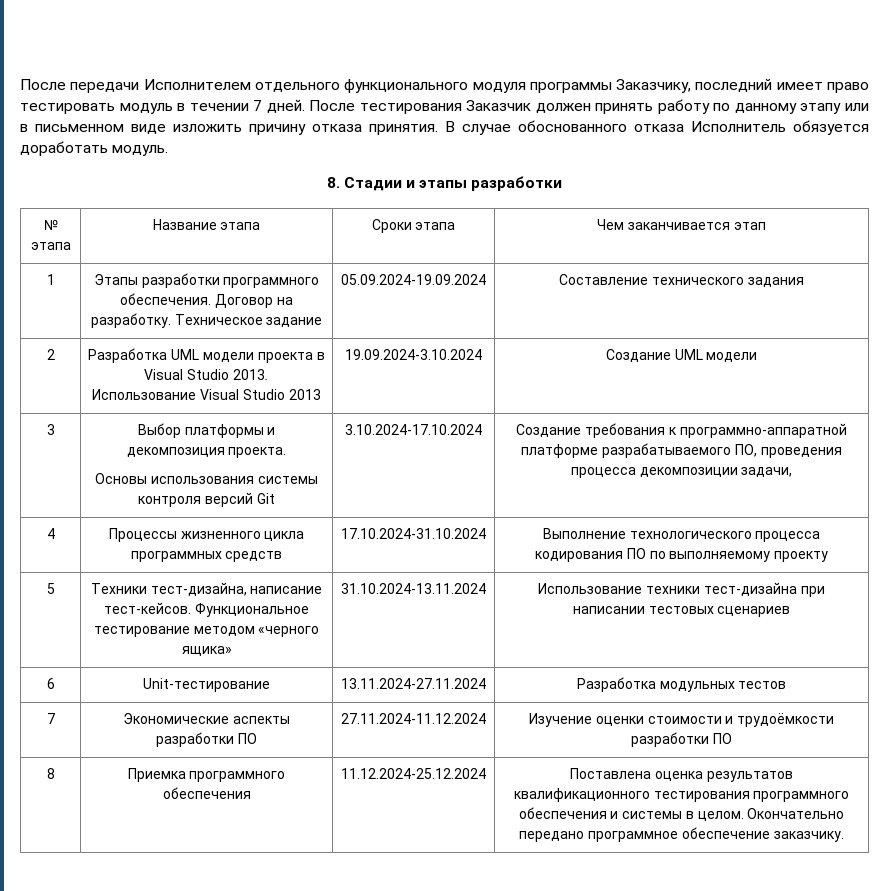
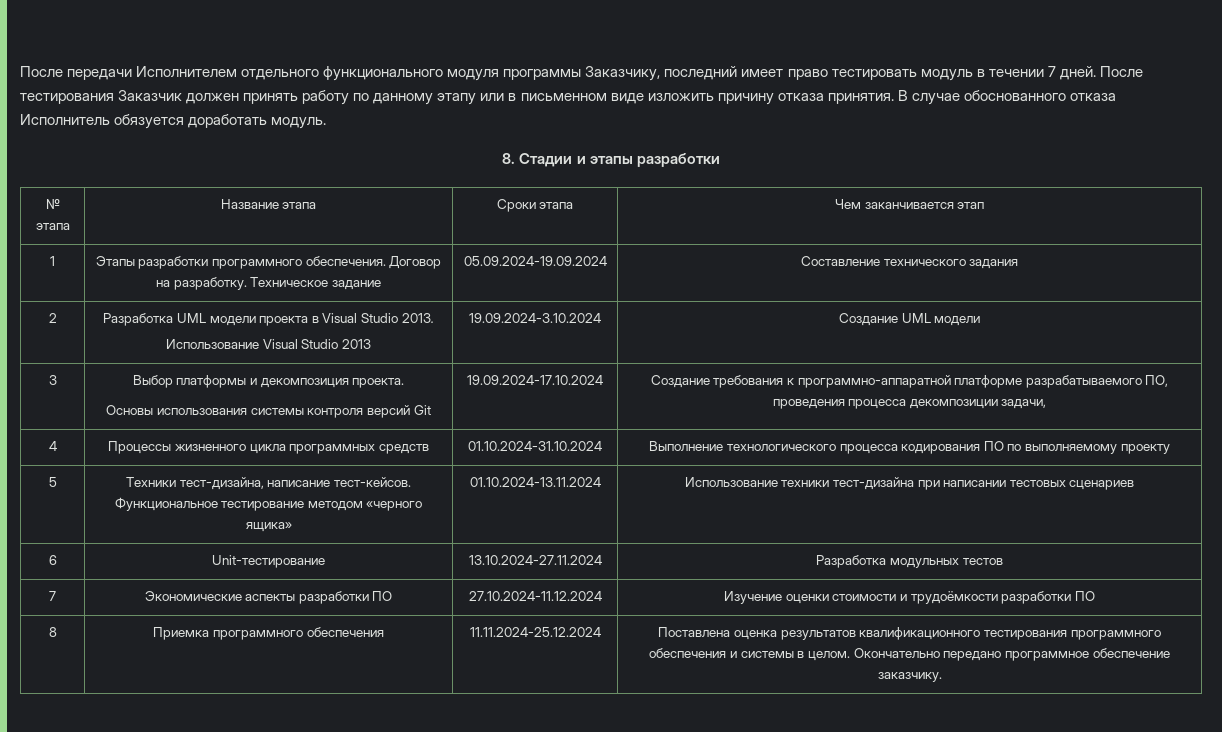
  3 | Выбор платформы и декомпозиция проекта.
- Основы использования системы контроля версий Git | 3.10.2024-17.10.2024 | Создание требования к программно-аппаратной платформе разрабатываемого ПО, проведения процесса декомпозиции задачи,
+ Основы использования системы контроля версий Git | 19.09.2024-17.10.2024 | Создание требования к программно-аппаратной платформе разрабатываемого ПО, проведения процесса декомпозиции задачи,
- 4 | Процессы жизненного цикла программных средств | 17.10.2024-31.10.2024 | Выполнение технологического процесса кодирования ПО по выполняемому проекту
+ 4 | Процессы жизненного цикла программных средств | 01.10.2024-31.10.2024 | Выполнение технологического процесса кодирования ПО по выполняемому проекту
- 5 | Техники тест-дизайна, написание тест-кейсов. Функциональное тестирование методом «черного ящика» | 31.10.2024-13.11.2024 | Использование техники тест-дизайна при написании тестовых сценариев
+ 5 | Техники тест-дизайна, написание тест-кейсов. Функциональное тестирование методом «черного ящика» | 01.10.2024-13.11.2024 | Использование техники тест-дизайна при написании тестовых сценариев
- 6 | Unit-тестирование | 13.11.2024-27.11.2024 | Разработка модульных тестов
+ 6 | Unit-тестирование | 13.10.2024-27.11.2024 | Разработка модульных тестов
- 7 | Экономические аспекты разработки ПО | 27.11.2024-11.12.2024 | Изучение оценки стоимости и трудоёмкости разработки ПО
+ 7 | Экономические аспекты разработки ПО | 27.10.2024-11.12.2024 | Изучение оценки стоимости и трудоёмкости разработки ПО
- 8 | Приемка программного обеспечения | 11.12.2024-25.12.2024 | Поставлена оценка результатов квалификационного тестирования программного обеспечения и системы в целом. Окончательно передано программное обеспечение заказчику.
+ 8 | Приемка программного обеспечения | 11.11.2024-25.12.2024 | Поставлена оценка результатов квалификационного тестирования программного обеспечения и системы в целом. Окончательно передано программное обеспечение заказчику.

